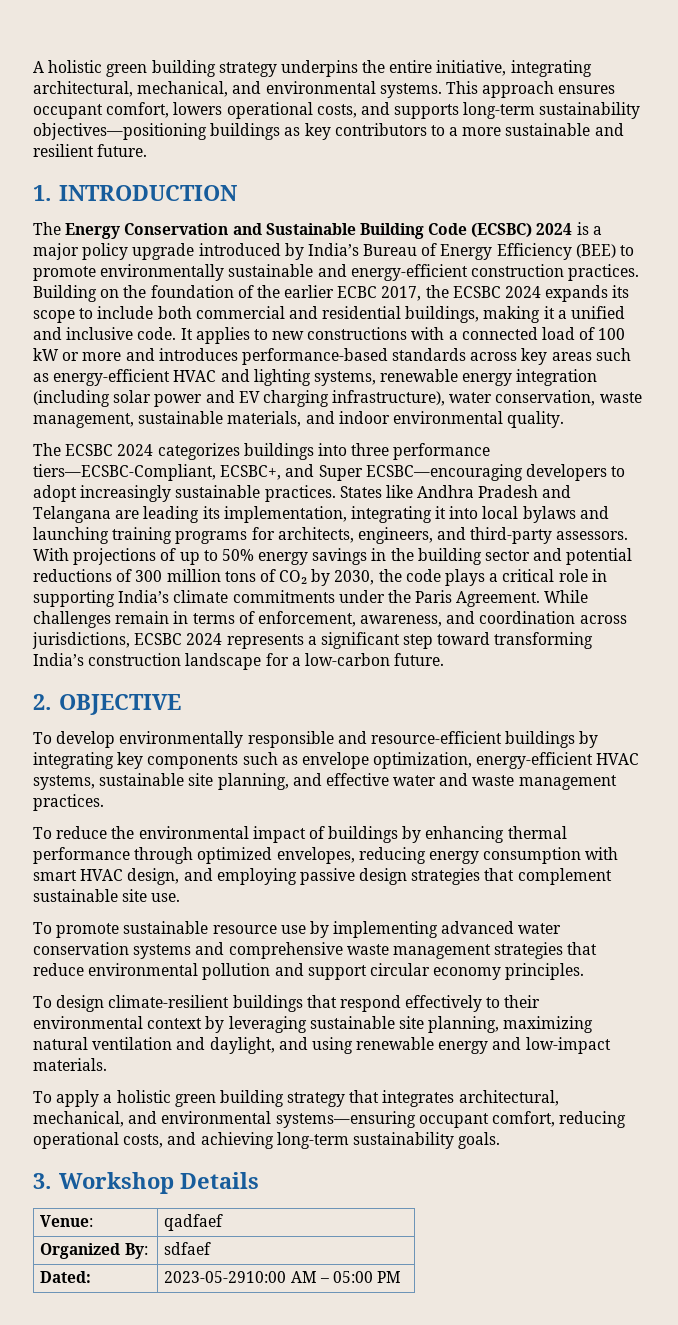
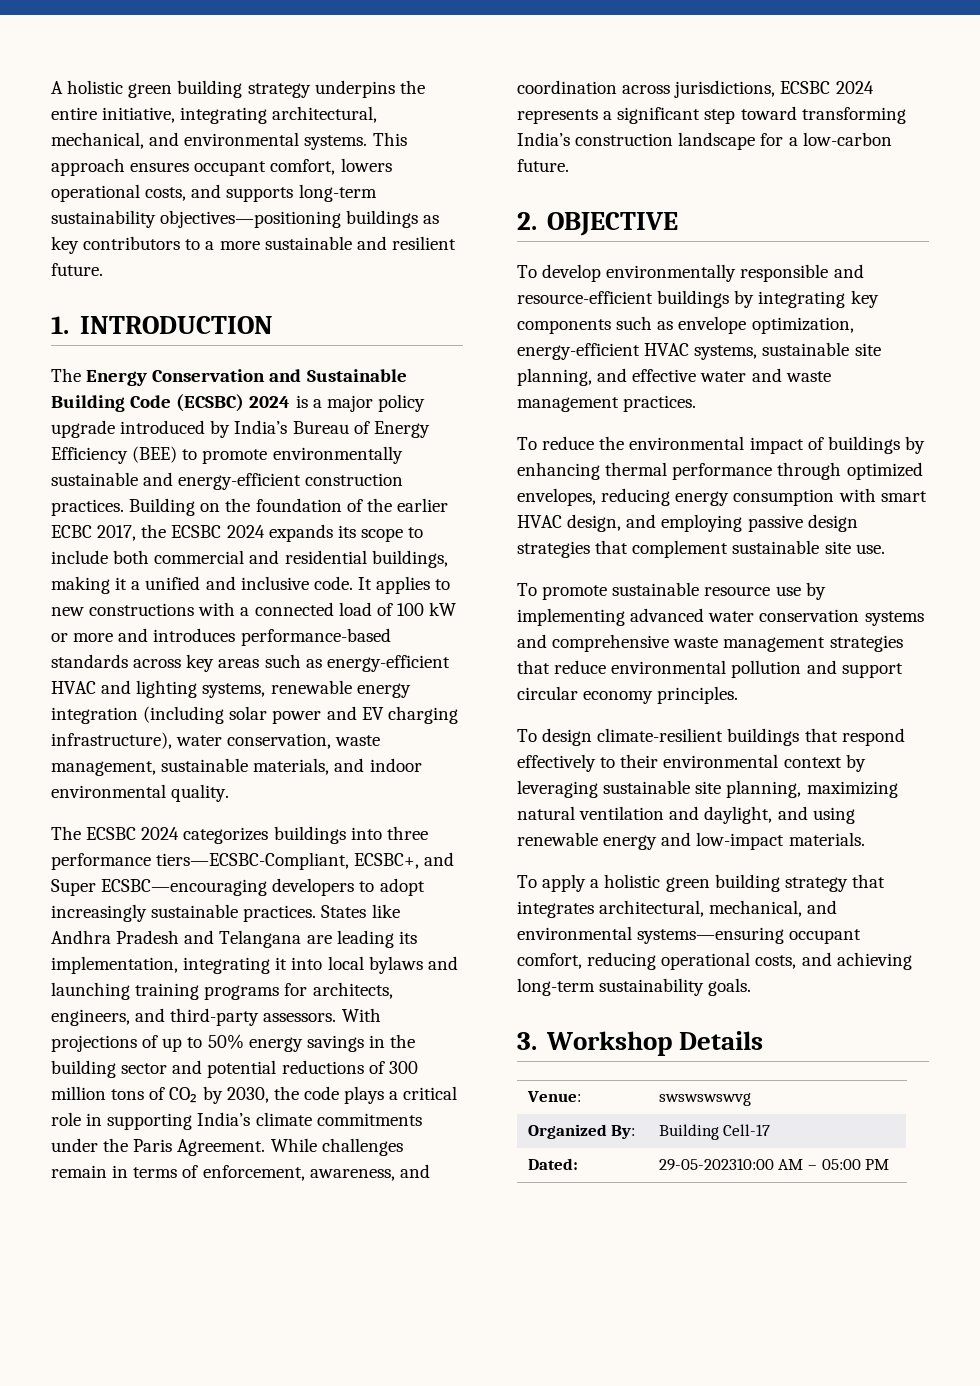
- Venue: | qadfaef
+ Venue: | swswswswvg
- Organized By: | sdfaef
+ Organized By: | Building Cell-17
- Dated: | 2023-05-2910:00 AM – 05:00 PM
+ Dated: | 29-05-202310:00 AM – 05:00 PM

